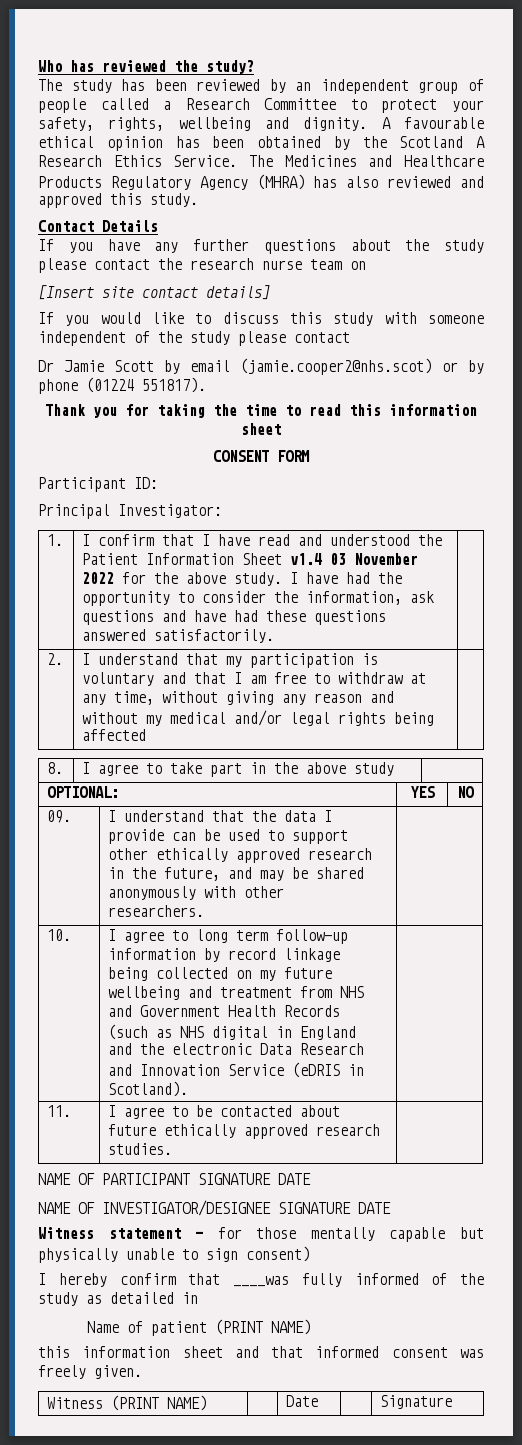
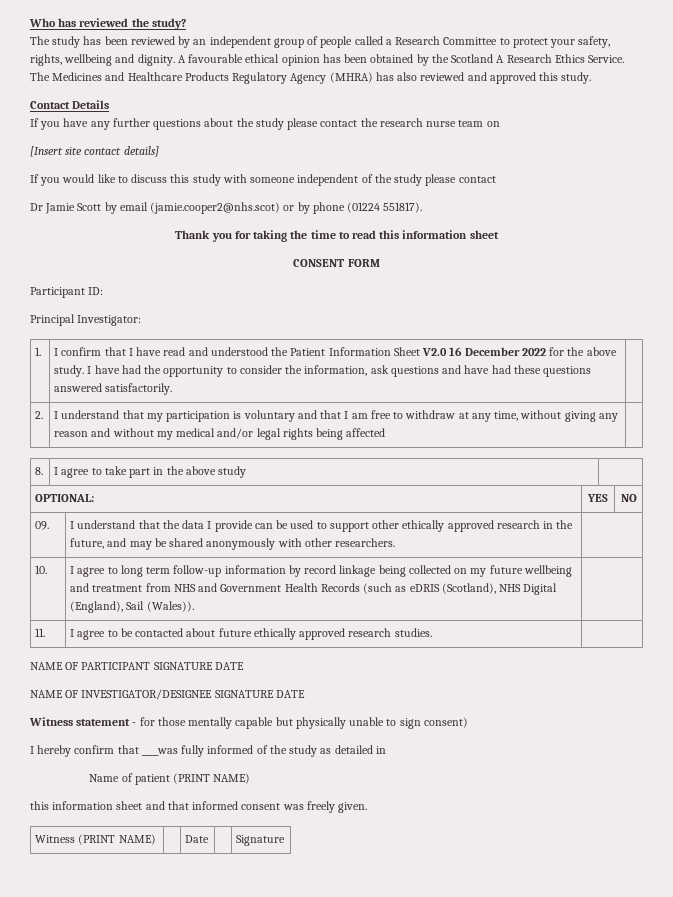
- 1. | I confirm that I have read and understood the Patient Information Sheet v1.4 03 November 2022 for the above study. I have had the opportunity to consider the information, ask questions and have had these questions answered satisfactorily. |
+ 1. | I confirm that I have read and understood the Patient Information Sheet V2.0 16 December 2022 for the above study. I have had the opportunity to consider the information, ask questions and have had these questions answered satisfactorily. |
- I agree to long term follow-up information by record linkage being collected on my future wellbeing and treatment from NHS and Government Health Records (such as NHS digital in England and the electronic Data Research and Innovation Service (eDRIS in Scotland).
+ I agree to long term follow-up information by record linkage being collected on my future wellbeing and treatment from NHS and Government Health Records (such as eDRIS (Scotland), NHS Digital (England), Sail (Wales)).

